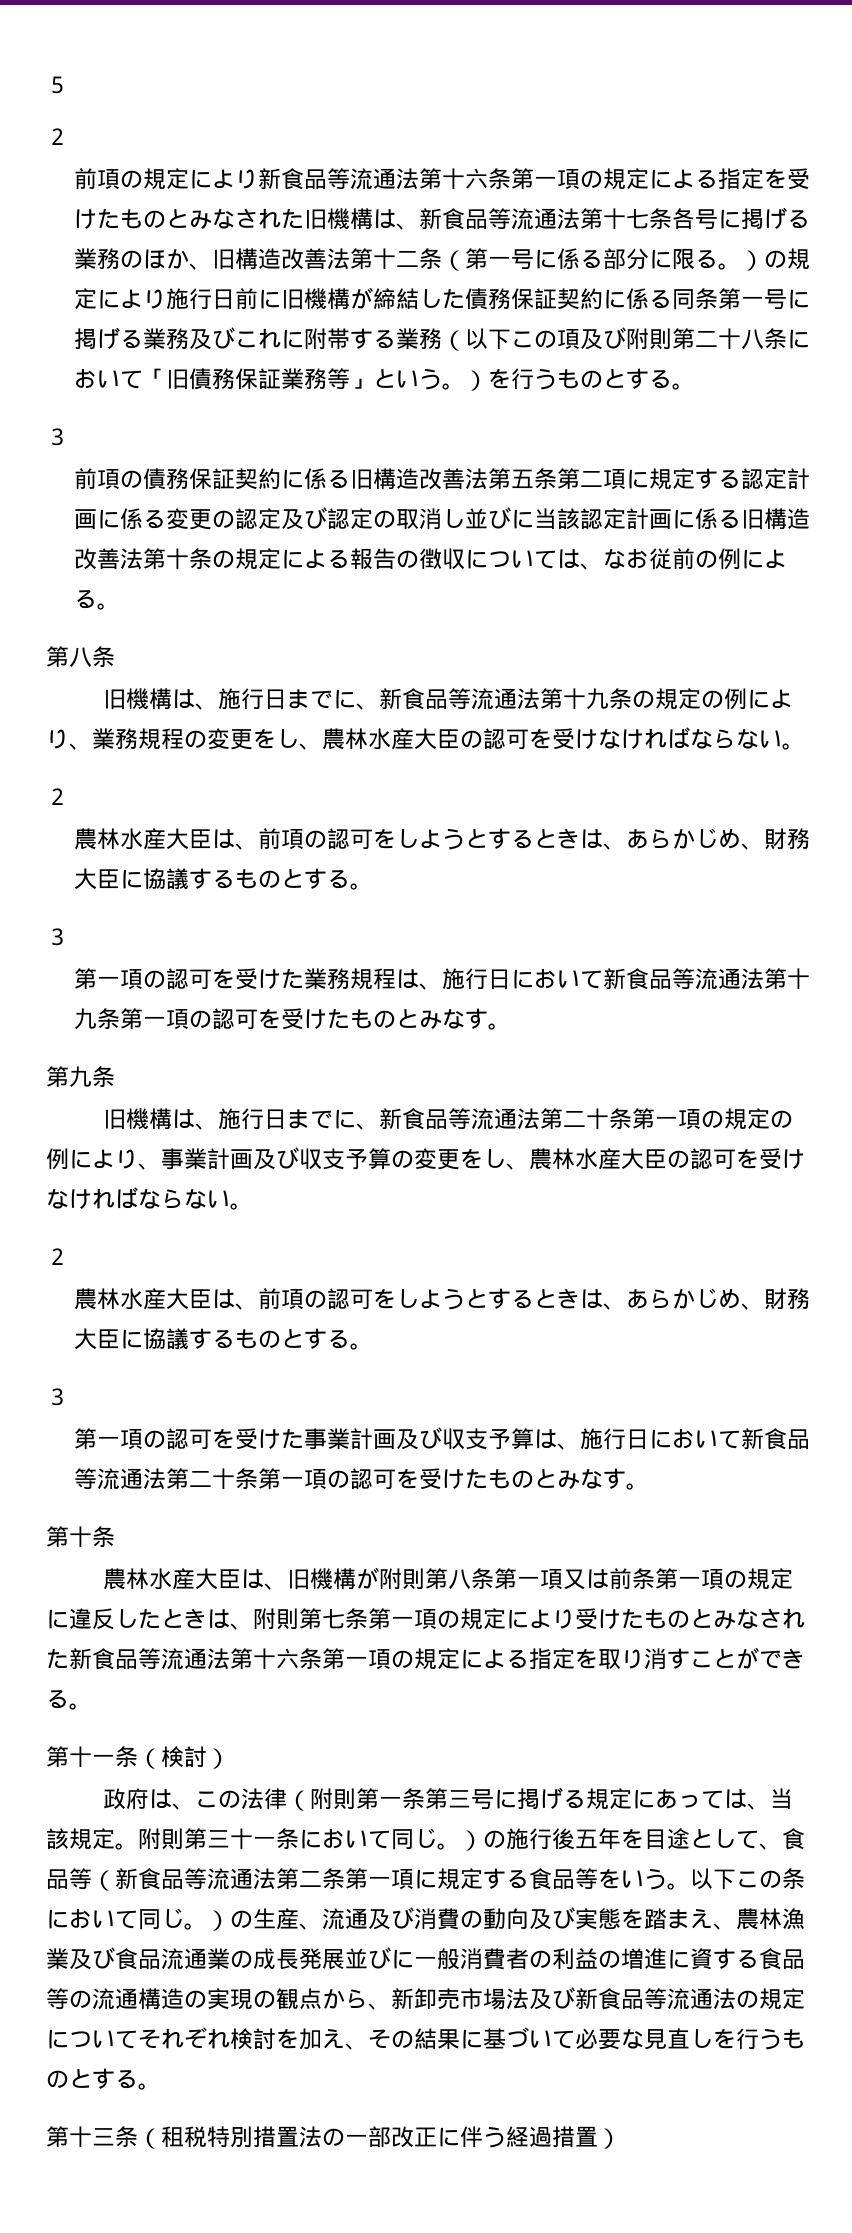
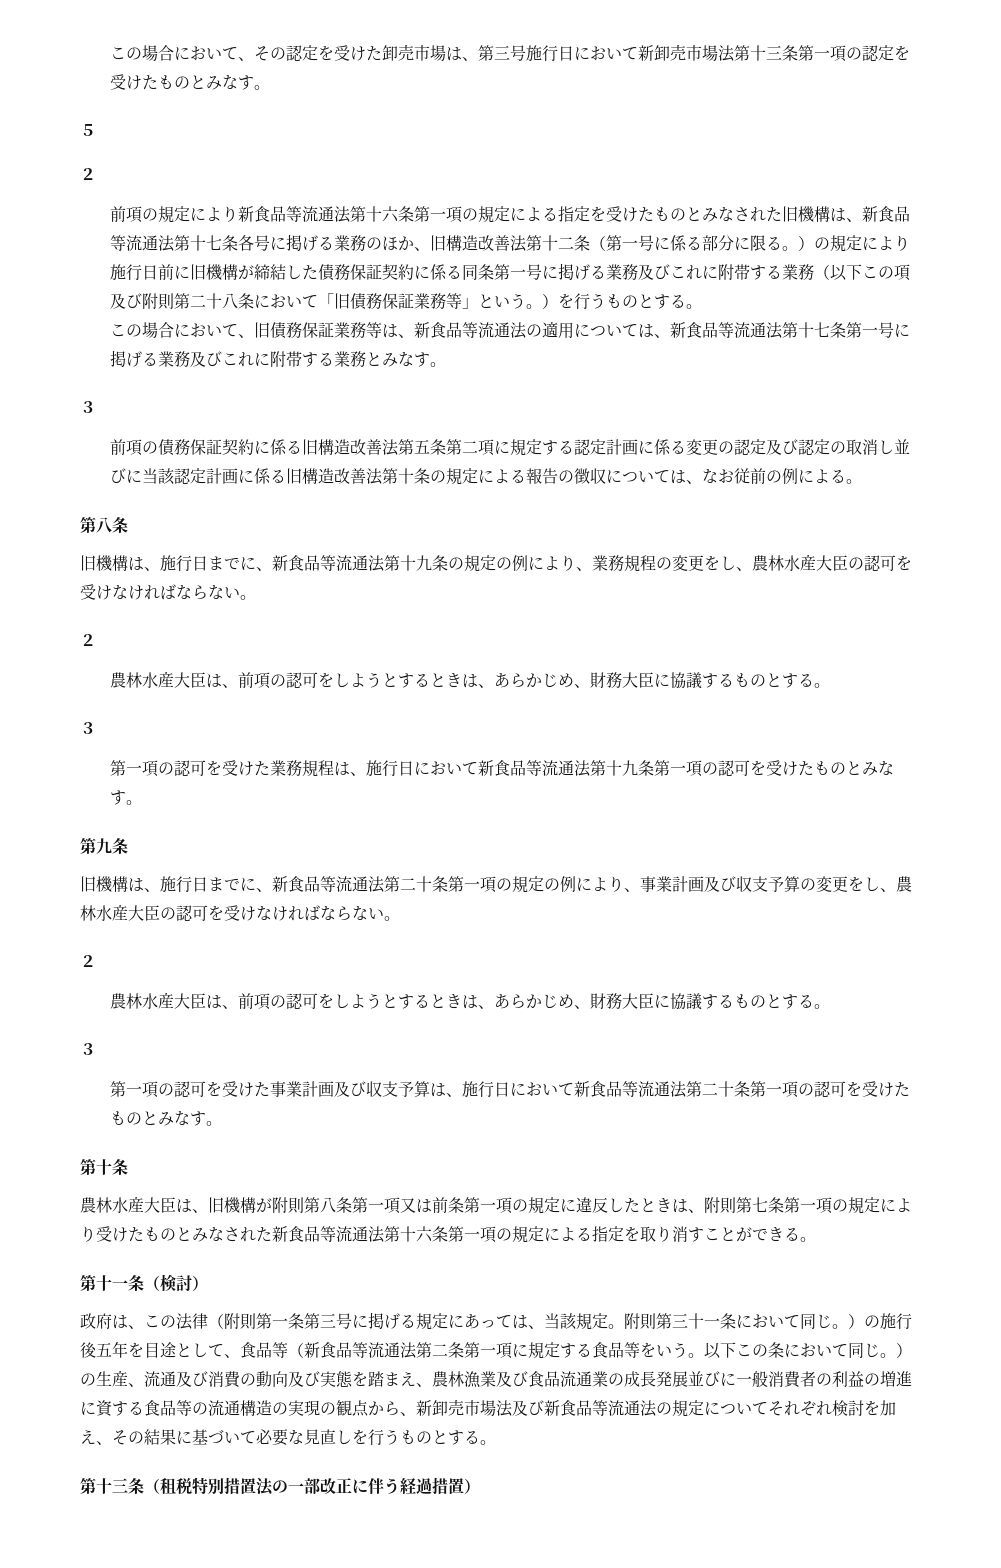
+ この場合において、その認定を受けた卸売市場は、第三号施行日において新卸売市場法第十三条第一項の認定を受けたものとみなす。
+ この場合において、旧債務保証業務等は、新食品等流通法の適用については、新食品等流通法第十七条第一号に掲げる業務及びこれに附帯する業務とみなす。

